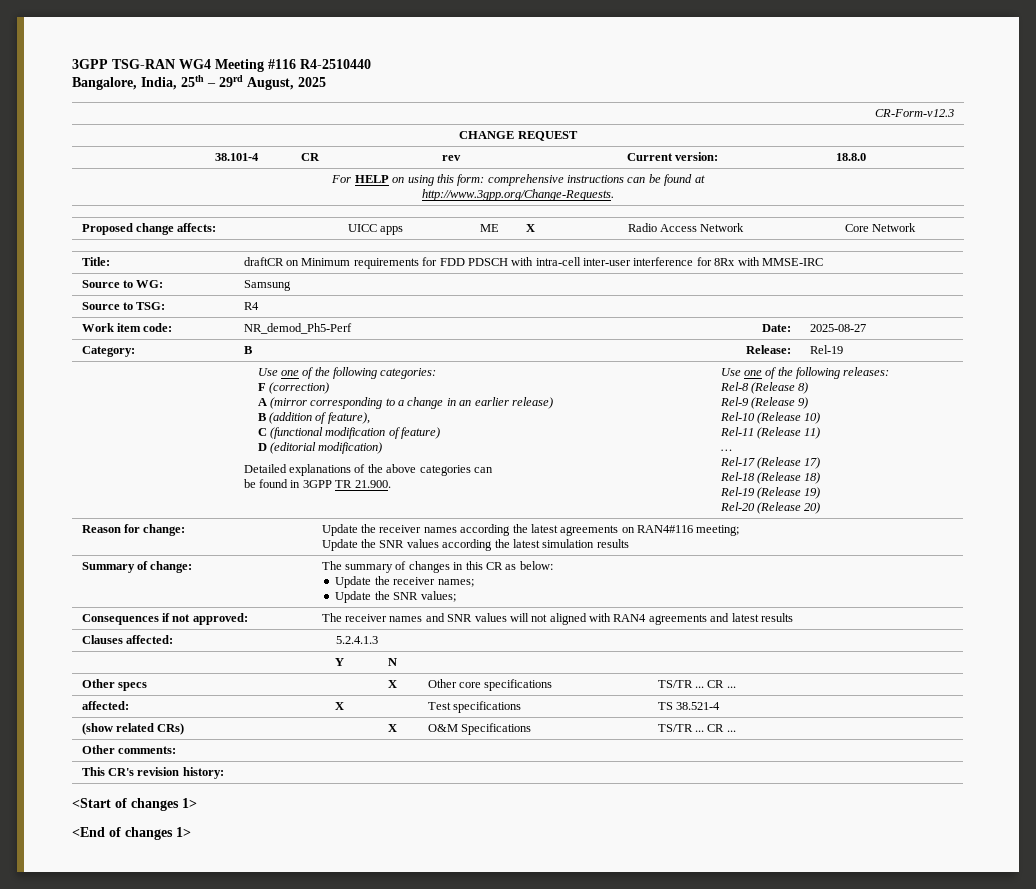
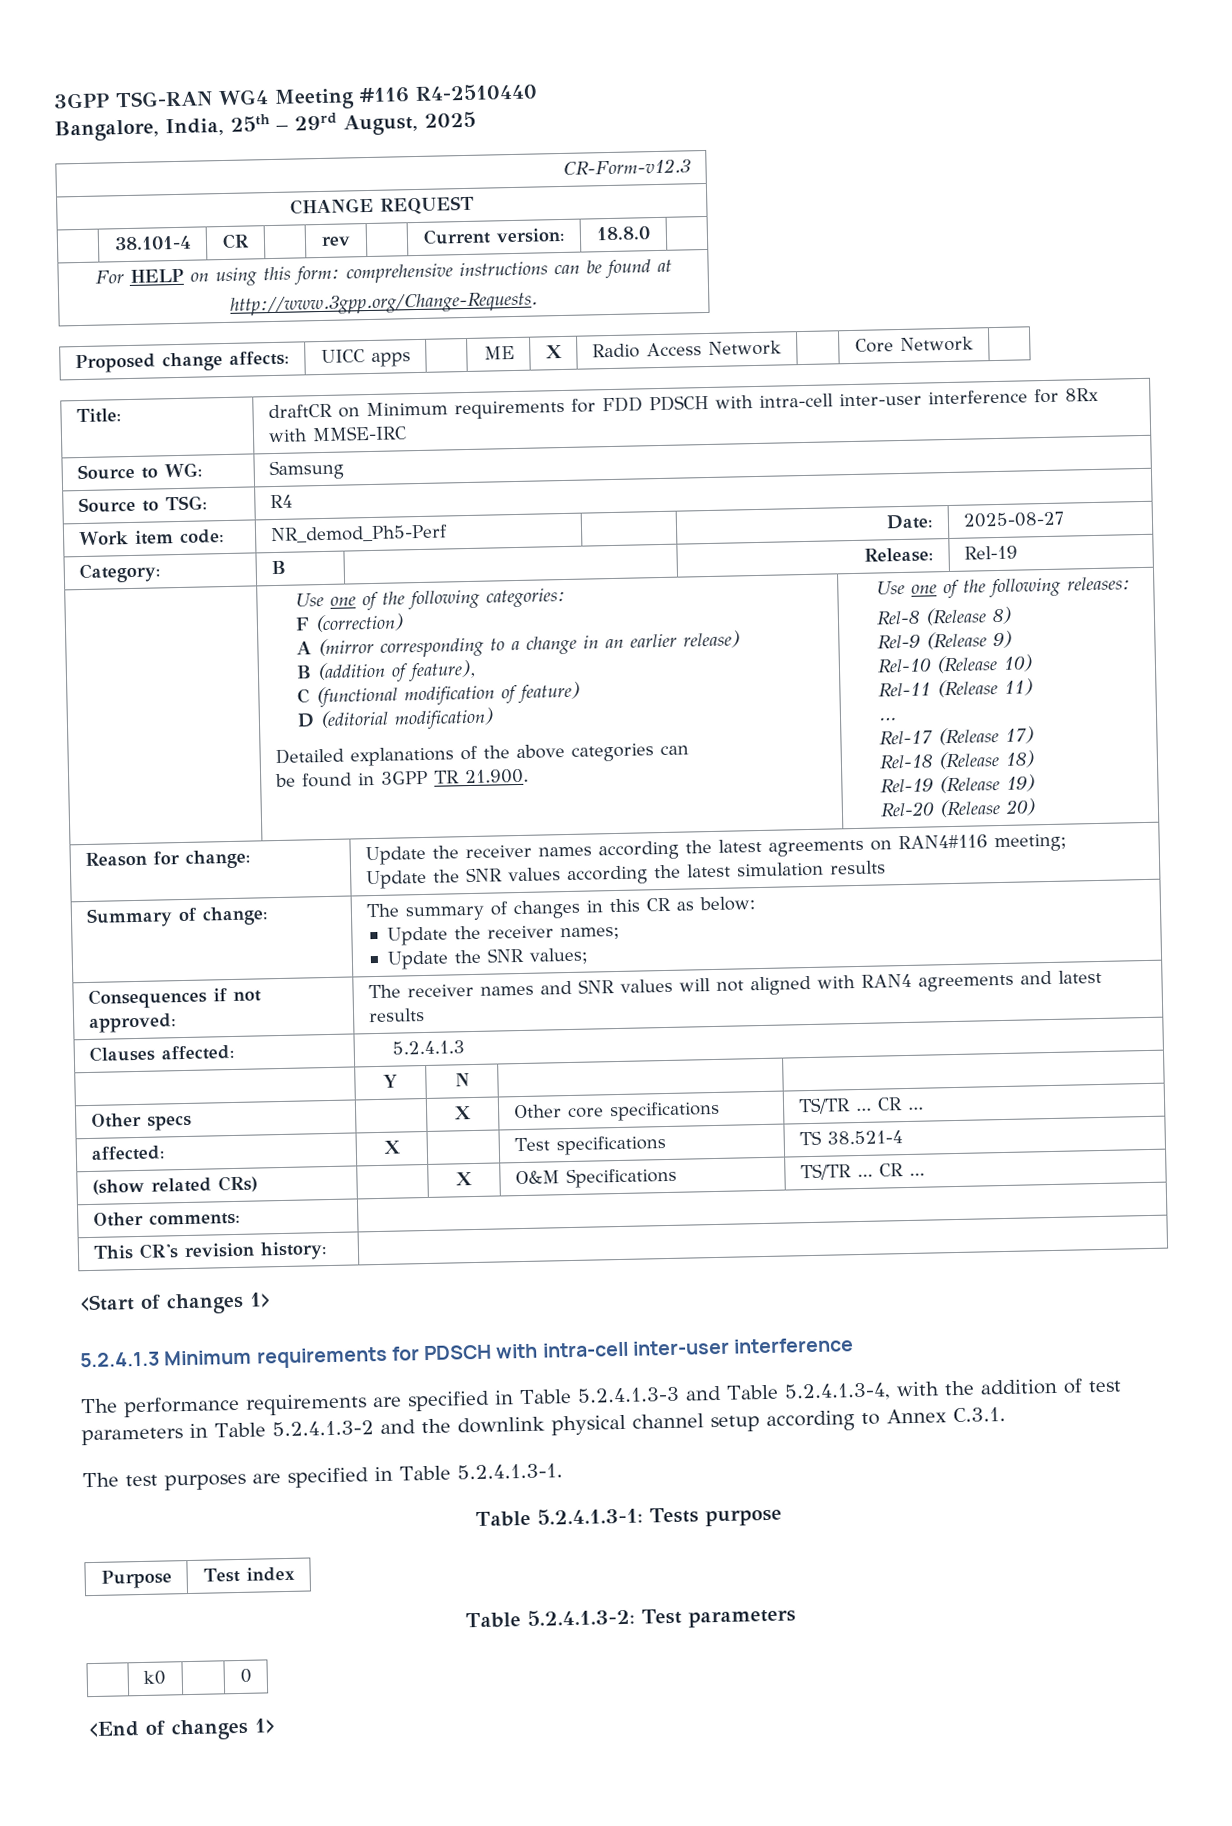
+ 5.2.4.1.3 Minimum requirements for PDSCH with intra-cell inter-user interference
+ The performance requirements are specified in Table 5.2.4.1.3-3 and Table 5.2.4.1.3-4, with the addition of test parameters in Table 5.2.4.1.3-2 and the downlink physical channel setup according to Annex C.3.1.
+ The test purposes are specified in Table 5.2.4.1.3-1.
+ Table 5.2.4.1.3-1: Tests purpose
+ Purpose | Test index
+ Table 5.2.4.1.3-2: Test parameters
+ | k0 | | 0

